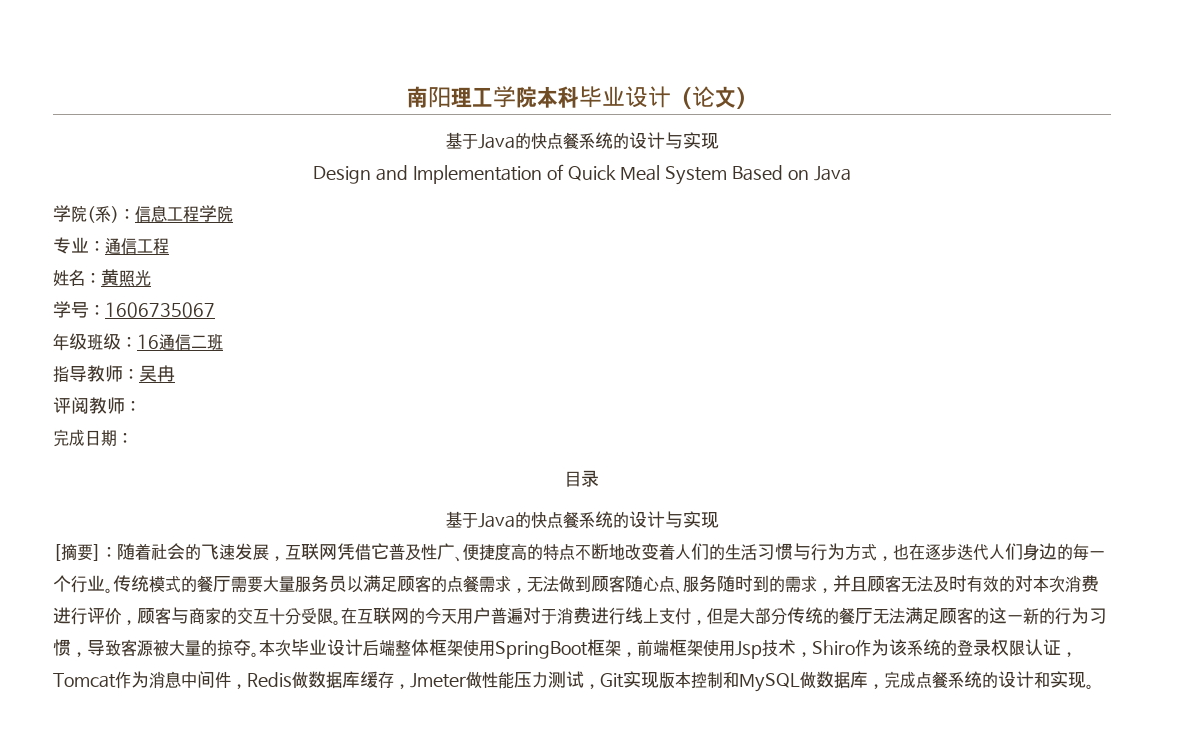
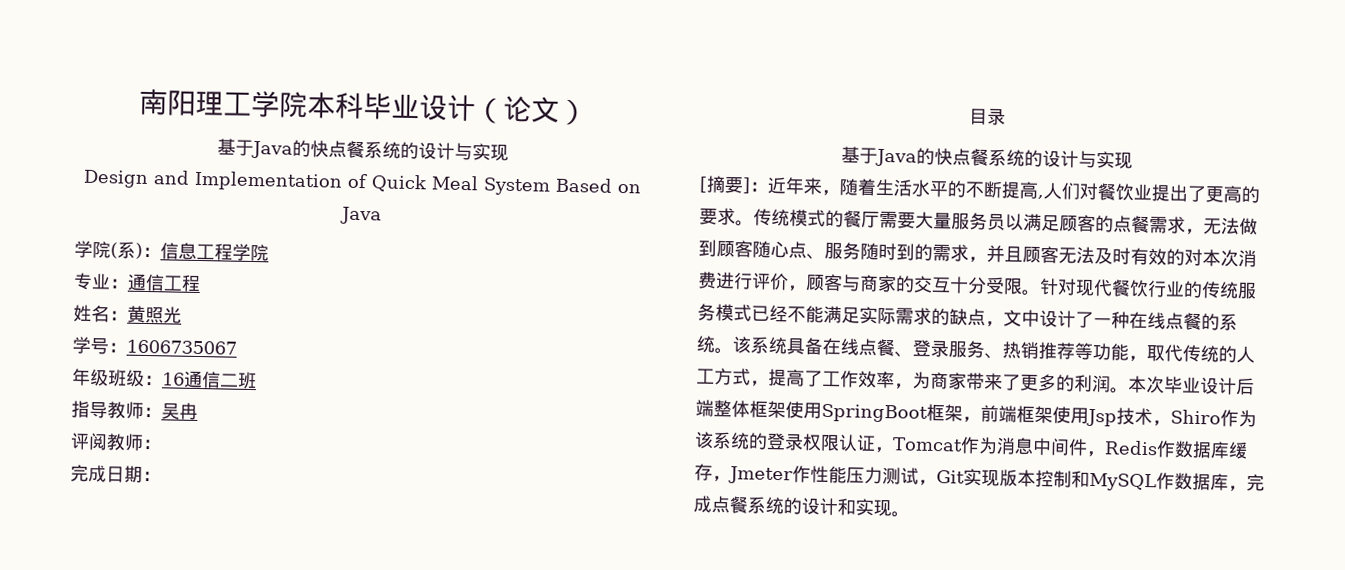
- [摘要]：随着社会的飞速发展，互联网凭借它普及性广、便捷度高的特点不断地改变着人们的生活习惯与行为方式，也在逐步迭代人们身边的每一个行业。
+ [摘要]：近年来，随着生活水平的不断提高,人们对餐饮业提出了更高的要求。
- 在互联网的今天用户普遍对于消费进行线上支付，但是大部分传统的餐厅无法满足顾客的这一新的行为习惯，导致客源被大量的掠夺。
+ 针对现代餐饮行业的传统服务模式已经不能满足实际需求的缺点，文中设计了一种在线点餐的系统。该系统具备在线点餐、登录服务、热销推荐等功能，取代传统的人工方式，提高了工作效率，为商家带来了更多的利润。
- 本次毕业设计后端整体框架使用SpringBoot框架，前端框架使用Jsp技术，Shiro作为该系统的登录权限认证，Tomcat作为消息中间件，Redis做数据库缓存，Jmeter做性能压力测试，Git实现版本控制和MySQL做数据库，完成点餐系统的设计和实现。
+ 本次毕业设计后端整体框架使用SpringBoot框架，前端框架使用Jsp技术，Shiro作为该系统的登录权限认证，Tomcat作为消息中间件，Redis作数据库缓存，Jmeter作性能压力测试，Git实现版本控制和MySQL作数据库，完成点餐系统的设计和实现。

